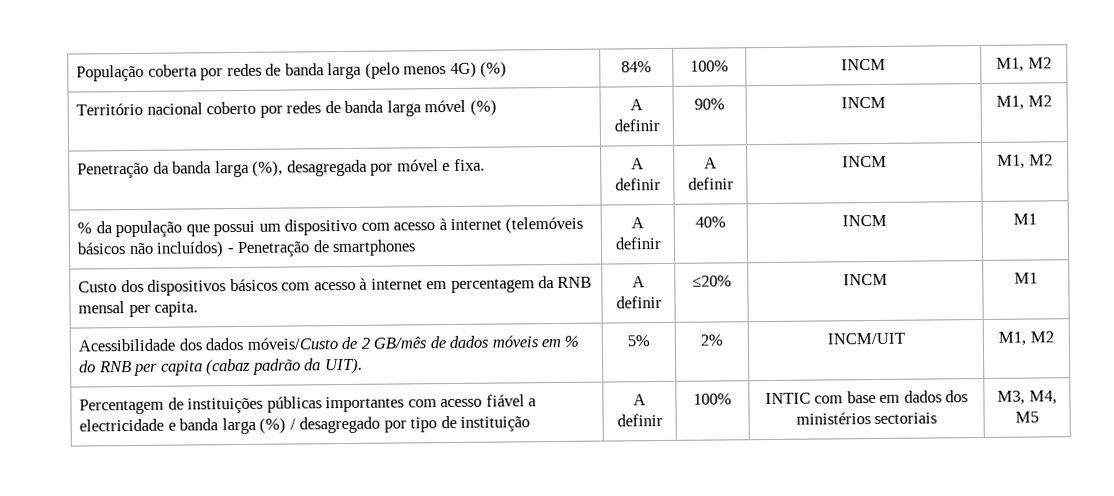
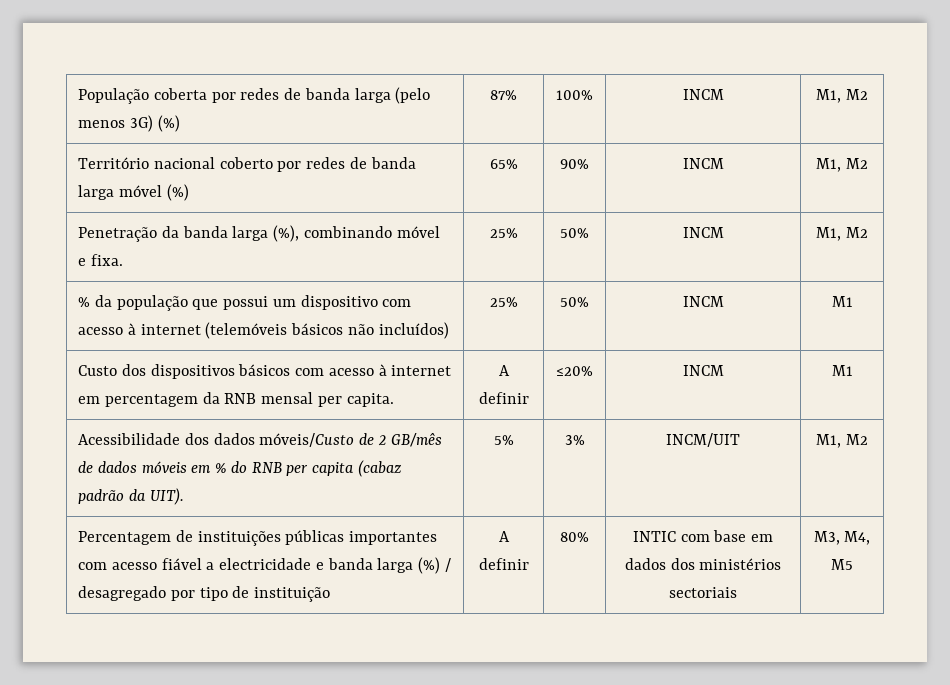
- População coberta por redes de banda larga (pelo menos 4G) (%) | 84% | 100% | INCM | M1, M2
+ População coberta por redes de banda larga (pelo menos 3G) (%) | 87% | 100% | INCM | M1, M2
- Território nacional coberto por redes de banda larga móvel (%) | A definir | 90% | INCM | M1, M2
+ Território nacional coberto por redes de banda larga móvel (%) | 65% | 90% | INCM | M1, M2
- Penetração da banda larga (%), desagregada por móvel e fixa. | A definir | A definir | INCM | M1, M2
+ Penetração da banda larga (%), combinando móvel e fixa. | 25% | 50% | INCM | M1, M2
- % da população que possui um dispositivo com acesso à internet (telemóveis básicos não incluídos) - Penetração de smartphones | A definir | 40% | INCM | M1
+ % da população que possui um dispositivo com acesso à internet (telemóveis básicos não incluídos) | 25% | 50% | INCM | M1
- Acessibilidade dos dados móveis/Custo de 2 GB/mês de dados móveis em % do RNB per capita (cabaz padrão da UIT). | 5% | 2% | INCM/UIT | M1, M2
+ Acessibilidade dos dados móveis/Custo de 2 GB/mês de dados móveis em % do RNB per capita (cabaz padrão da UIT). | 5% | 3% | INCM/UIT | M1, M2
- Percentagem de instituições públicas importantes com acesso fiável a electricidade e banda larga (%) / desagregado por tipo de instituição | A definir | 100% | INTIC com base em dados dos ministérios sectoriais | M3, M4, M5
+ Percentagem de instituições públicas importantes com acesso fiável a electricidade e banda larga (%) / desagregado por tipo de instituição | A definir | 80% | INTIC com base em dados dos ministérios sectoriais | M3, M4, M5

